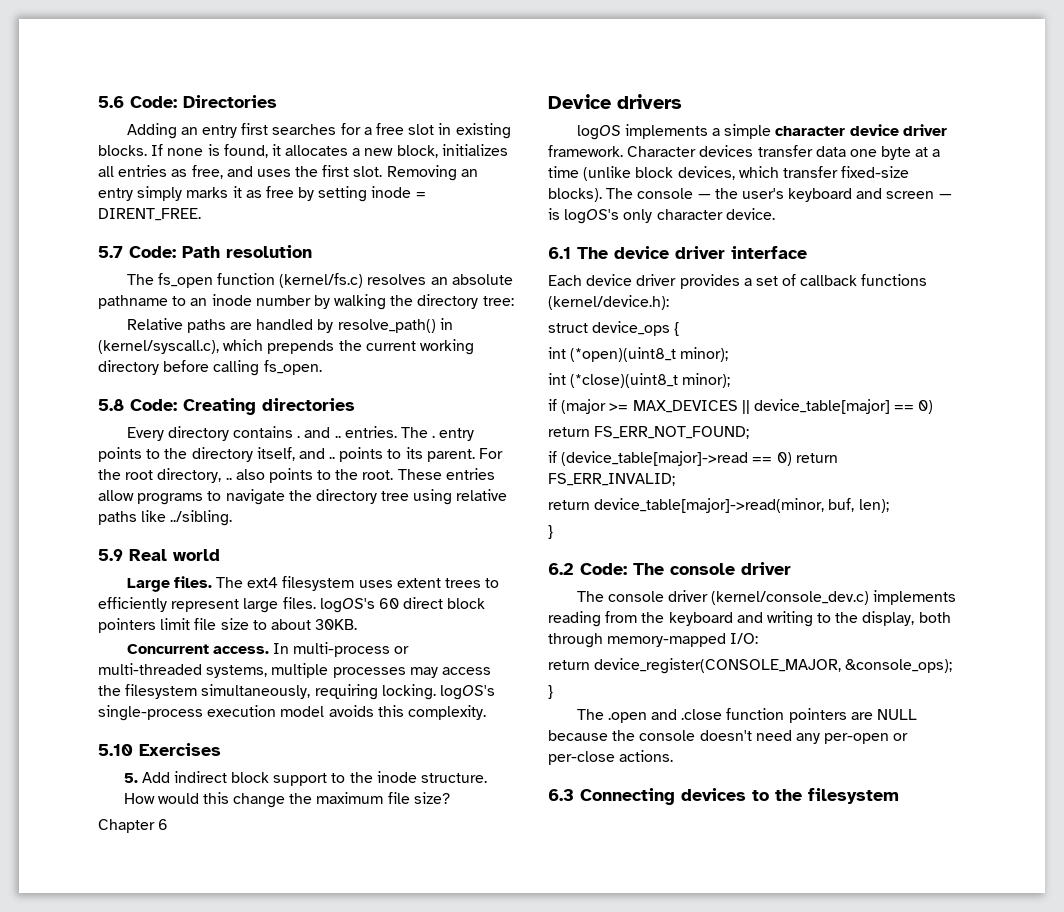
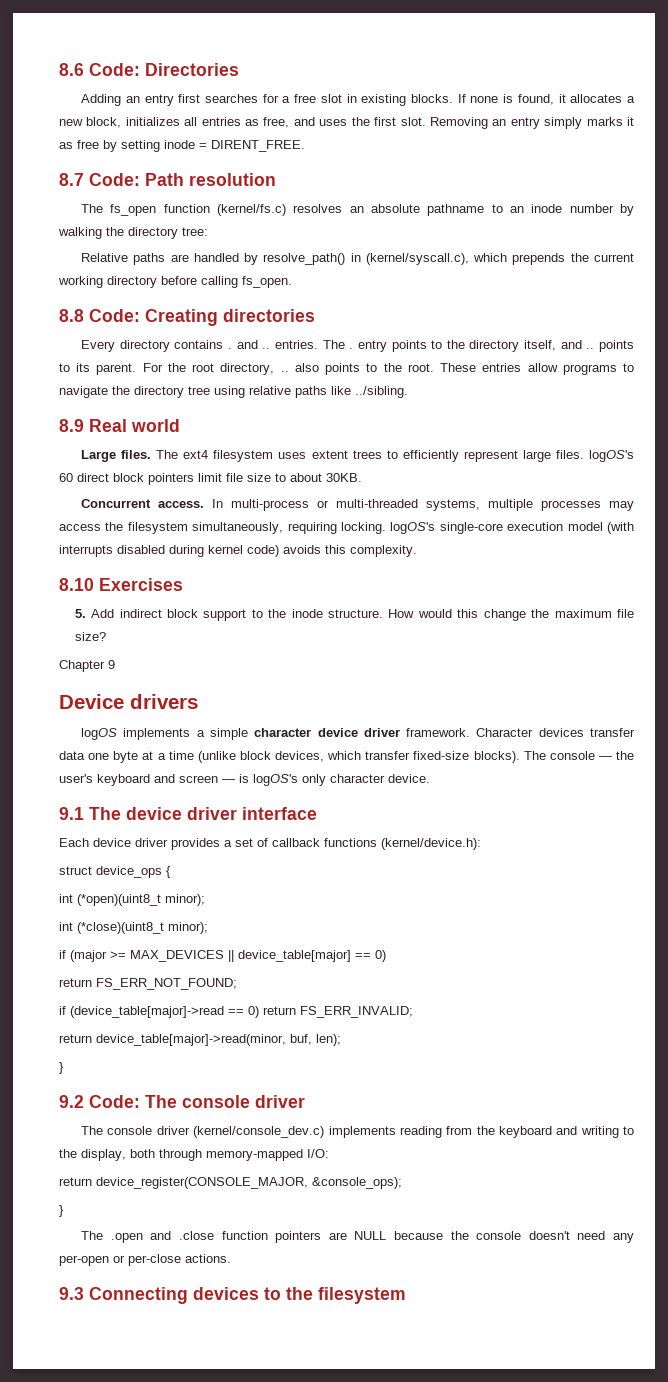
- 5.6 Code: Directories
+ 8.6 Code: Directories
- 5.7 Code: Path resolution
+ 8.7 Code: Path resolution
- 5.8 Code: Creating directories
+ 8.8 Code: Creating directories
- 5.9 Real world
+ 8.9 Real world
- In multi-process or multi-threaded systems, multiple processes may access the filesystem simultaneously, requiring locking. logOS's single-process execution model avoids this complexity.
+ In multi-process or multi-threaded systems, multiple processes may access the filesystem simultaneously, requiring locking. logOS's single-core execution model (with interrupts disabled during kernel code) avoids this complexity.
- 5.10 Exercises
+ 8.10 Exercises
- Chapter 6
+ Chapter 9
- 6.1 The device driver interface
+ 9.1 The device driver interface
- 6.2 Code: The console driver
+ 9.2 Code: The console driver
- 6.3 Connecting devices to the filesystem
+ 9.3 Connecting devices to the filesystem

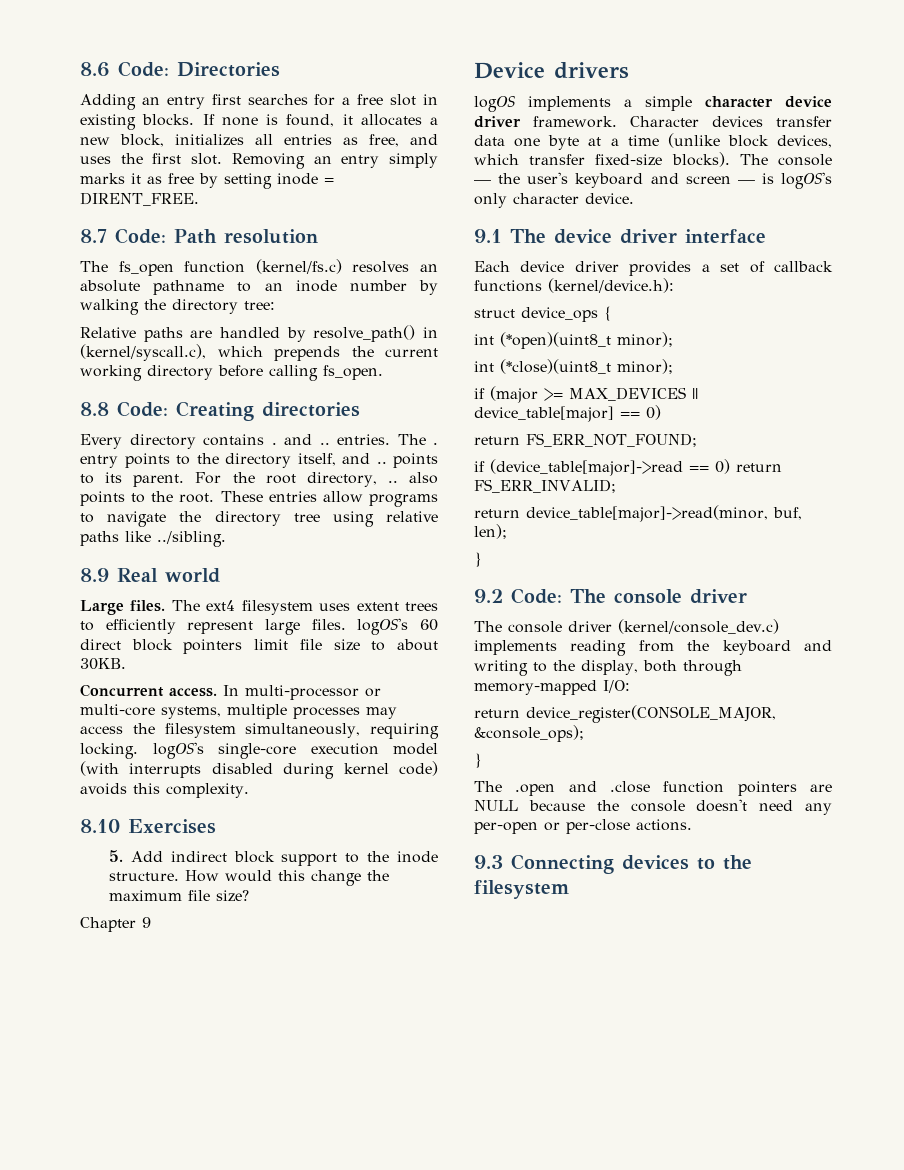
- In multi-process or multi-threaded systems, multiple processes may access the filesystem simultaneously, requiring locking. logOS's single-core execution model (with interrupts disabled during kernel code) avoids this complexity.
+ In multi-processor or multi-core systems, multiple processes may access the filesystem simultaneously, requiring locking. logOS's single-core execution model (with interrupts disabled during kernel code) avoids this complexity.

